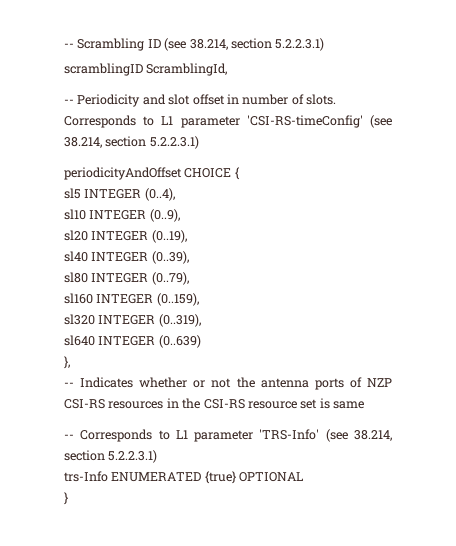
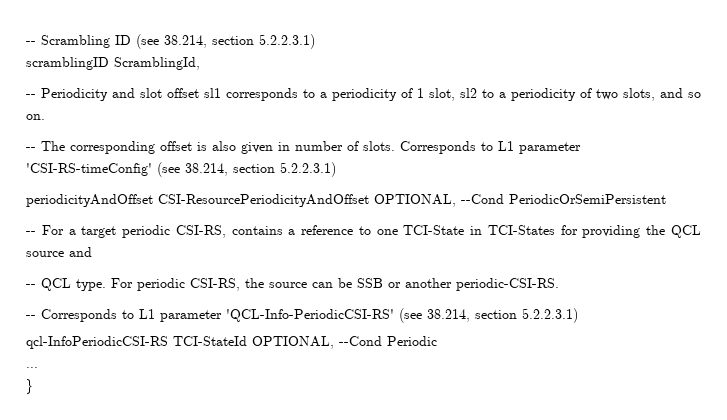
- -- Periodicity and slot offset in number of slots.
+ -- Periodicity and slot offset sl1 corresponds to a periodicity of 1 slot, sl2 to a periodicity of two slots, and so on.
+ -- The corresponding offset is also given in number of slots.
- periodicityAndOffset CHOICE {
- sl5 INTEGER (0..4),
- sl10 INTEGER (0..9),
- sl20 INTEGER (0..19),
- sl40 INTEGER (0..39),
- sl80 INTEGER (0..79),
- sl160 INTEGER (0..159),
- sl320 INTEGER (0..319),
- sl640 INTEGER (0..639)
- },
- -- Indicates whether or not the antenna ports of NZP CSI-RS resources in the CSI-RS resource set is same
+ periodicityAndOffset CSI-ResourcePeriodicityAndOffset OPTIONAL, --Cond PeriodicOrSemiPersistent
+ -- For a target periodic CSI-RS, contains a reference to one TCI-State in TCI-States for providing the QCL source and
+ -- QCL type. For periodic CSI-RS, the source can be SSB or another periodic-CSI-RS.
- -- Corresponds to L1 parameter 'TRS-Info' (see 38.214, section 5.2.2.3.1)
- trs-Info ENUMERATED {true} OPTIONAL
+ -- Corresponds to L1 parameter 'QCL-Info-PeriodicCSI-RS' (see 38.214, section 5.2.2.3.1)
+ qcl-InfoPeriodicCSI-RS TCI-StateId OPTIONAL, --Cond Periodic
+ ...

